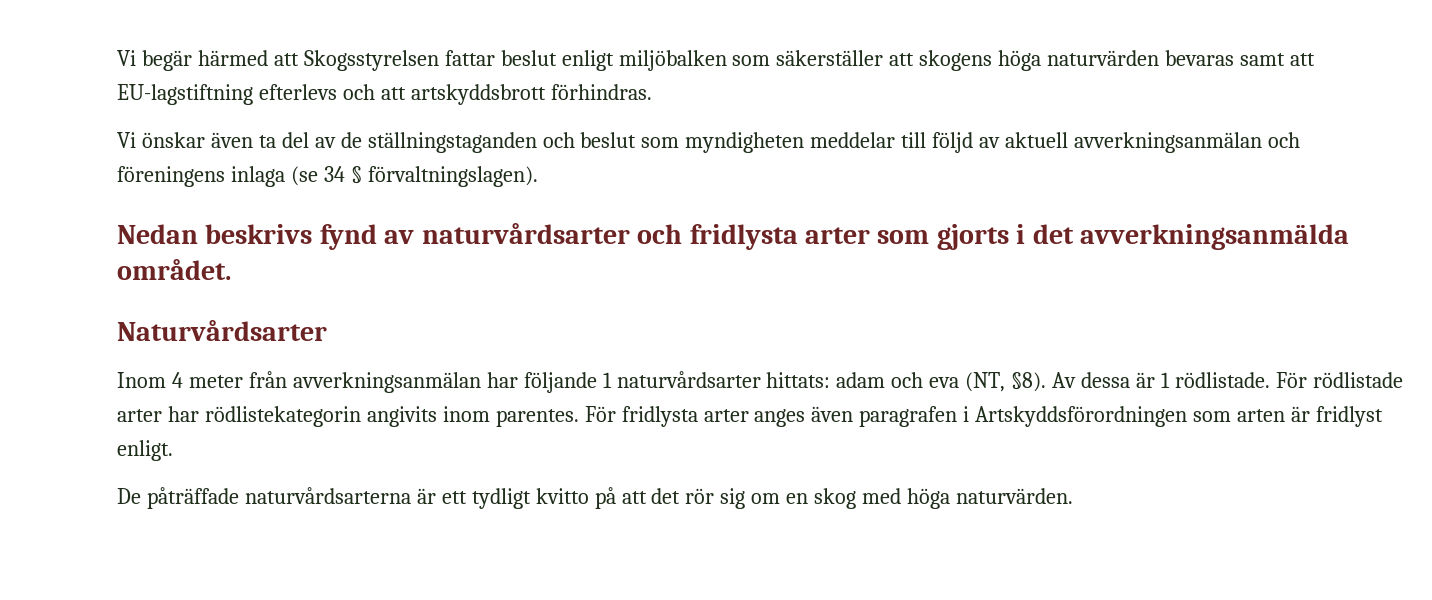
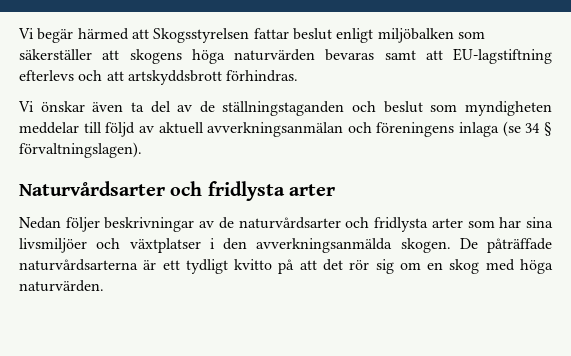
- Nedan beskrivs fynd av naturvårdsarter och fridlysta arter som gjorts i det avverkningsanmälda området.
- Naturvårdsarter
- Inom 4 meter från avverkningsanmälan har följande 1 naturvårdsarter hittats: adam och eva (NT, §8). Av dessa är 1 rödlistade. För rödlistade arter har rödlistekategorin angivits inom parentes. För fridlysta arter anges även paragrafen i Artskyddsförordningen som arten är fridlyst enligt.
- De påträffade naturvårdsarterna är ett tydligt kvitto på att det rör sig om en skog med höga naturvärden.
+ Naturvårdsarter och fridlysta arter
+ Nedan följer beskrivningar av de naturvårdsarter och fridlysta arter som har sina livsmiljöer och växtplatser i den avverkningsanmälda skogen. De påträffade naturvårdsarterna är ett tydligt kvitto på att det rör sig om en skog med höga naturvärden.

